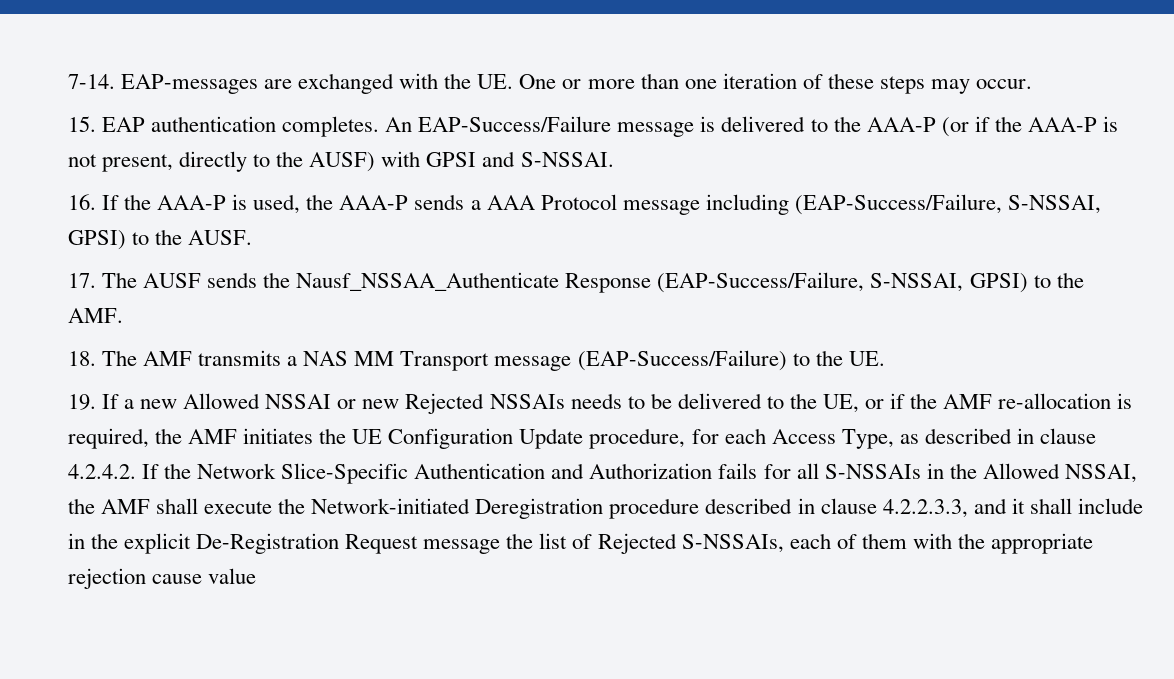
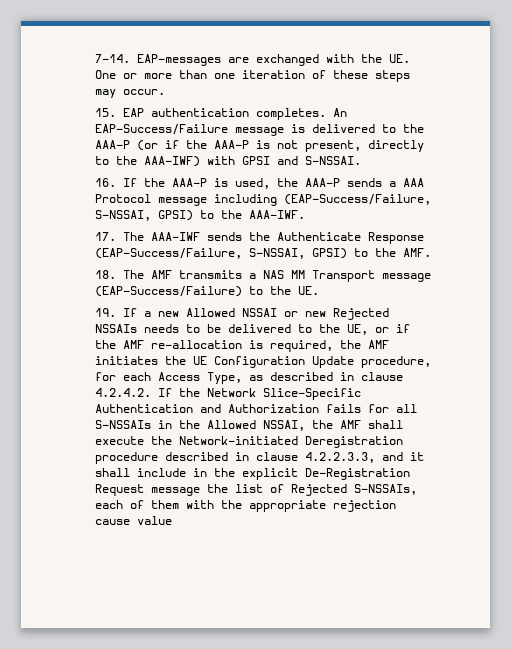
- An EAP-Success/Failure message is delivered to the AAA-P (or if the AAA-P is not present, directly to the AUSF) with GPSI and S-NSSAI.
+ An EAP-Success/Failure message is delivered to the AAA-P (or if the AAA-P is not present, directly to the AAA-IWF) with GPSI and S-NSSAI.
- 16. If the AAA-P is used, the AAA-P sends a AAA Protocol message including (EAP-Success/Failure, S-NSSAI, GPSI) to the AUSF.
+ 16. If the AAA-P is used, the AAA-P sends a AAA Protocol message including (EAP-Success/Failure, S-NSSAI, GPSI) to the AAA-IWF.
- 17. The AUSF sends the Nausf_NSSAA_Authenticate Response (EAP-Success/Failure, S-NSSAI, GPSI) to the AMF.
+ 17. The AAA-IWF sends the Authenticate Response (EAP-Success/Failure, S-NSSAI, GPSI) to the AMF.

